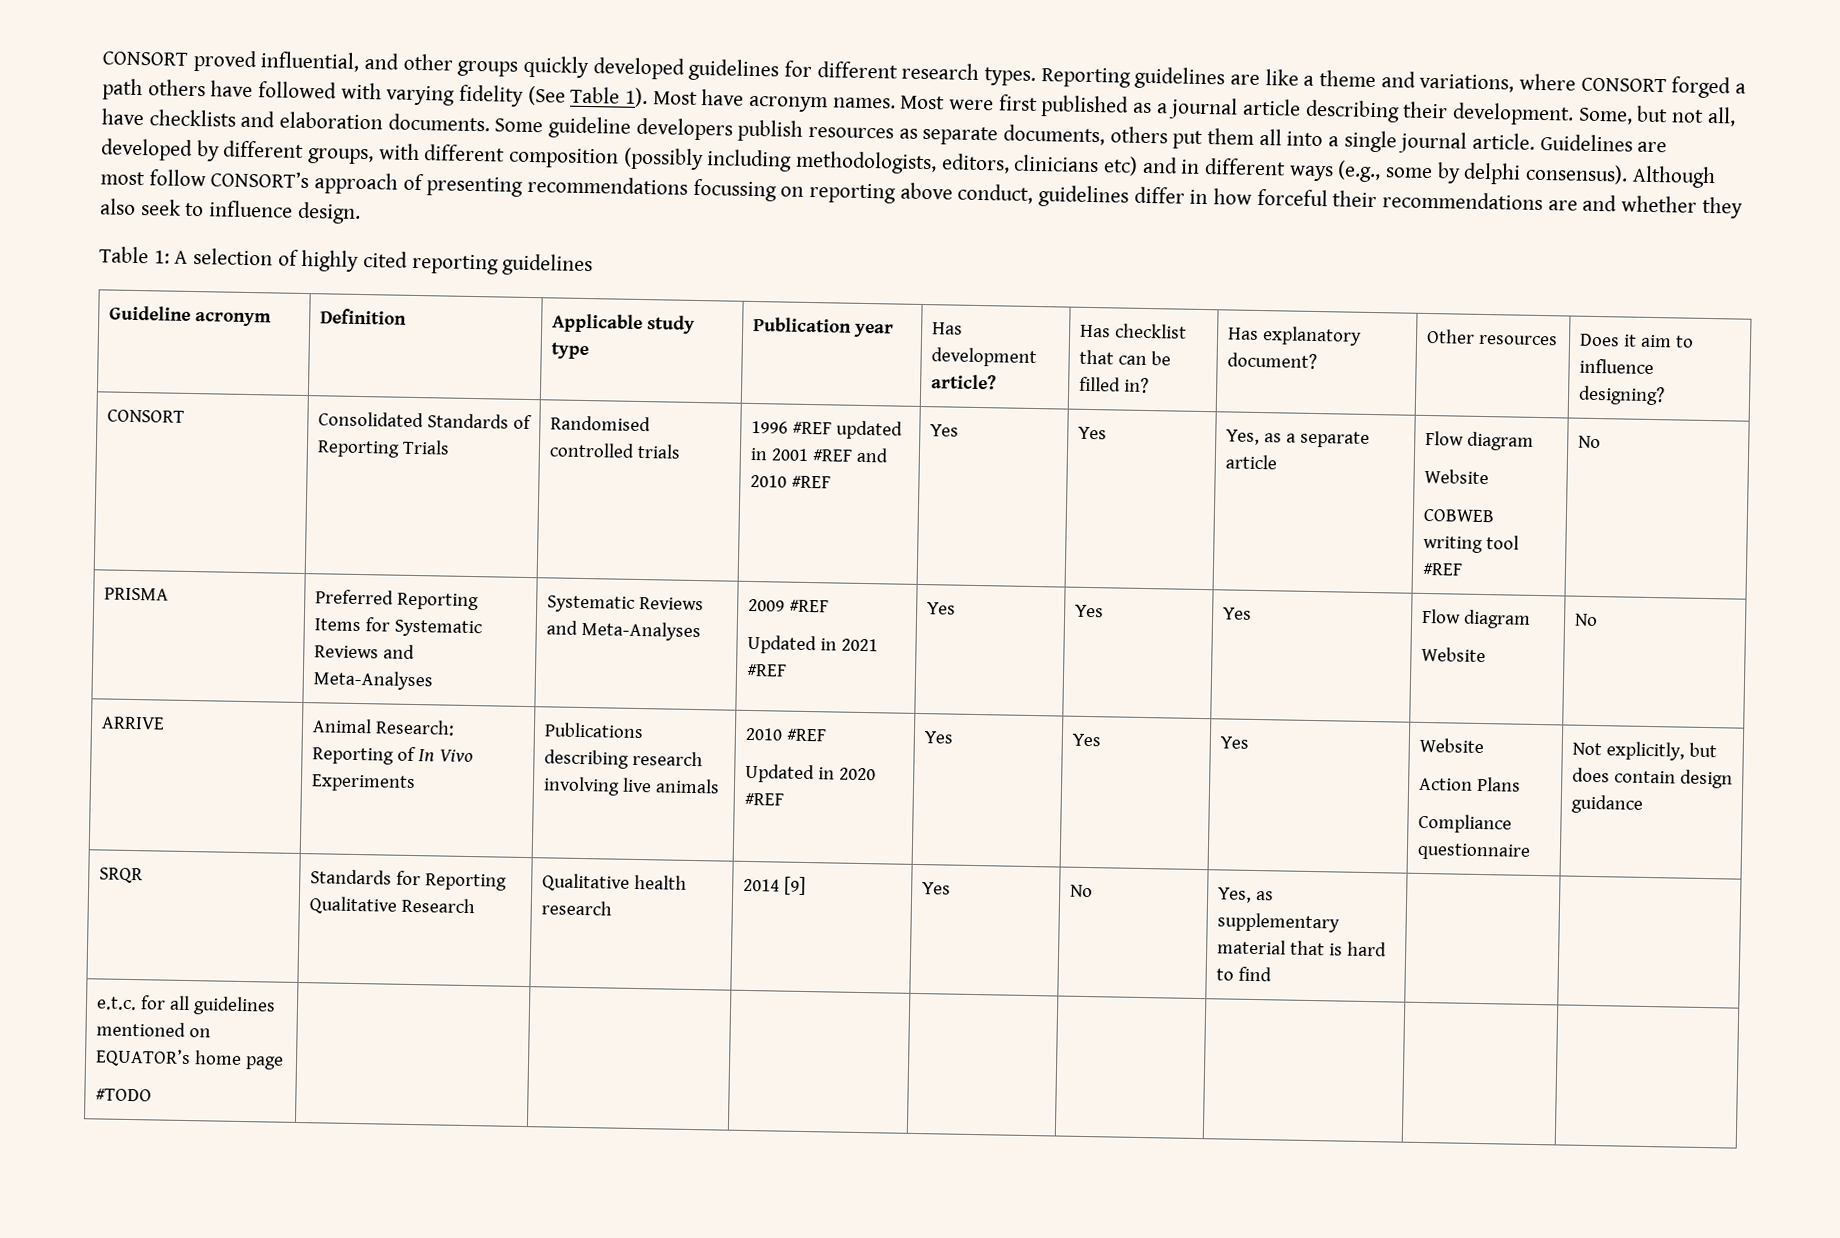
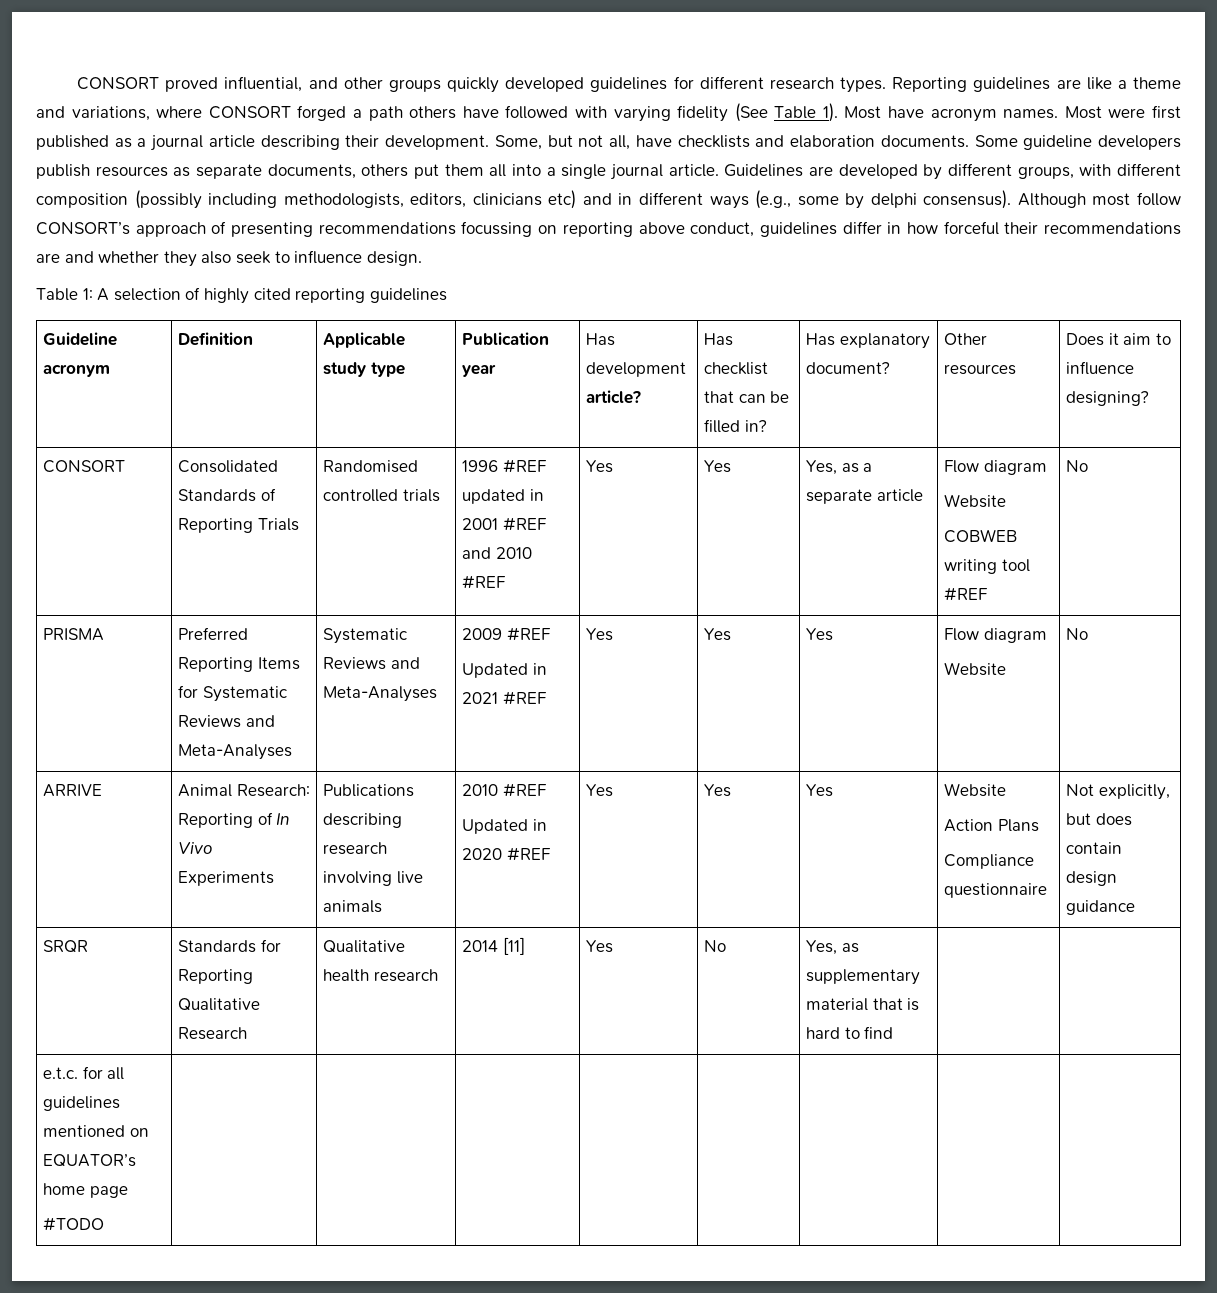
- SRQR | Standards for Reporting Qualitative Research | Qualitative health research | 2014 [9] | Yes | No | Yes, as supplementary material that is hard to find | |
+ SRQR | Standards for Reporting Qualitative Research | Qualitative health research | 2014 [11] | Yes | No | Yes, as supplementary material that is hard to find | |

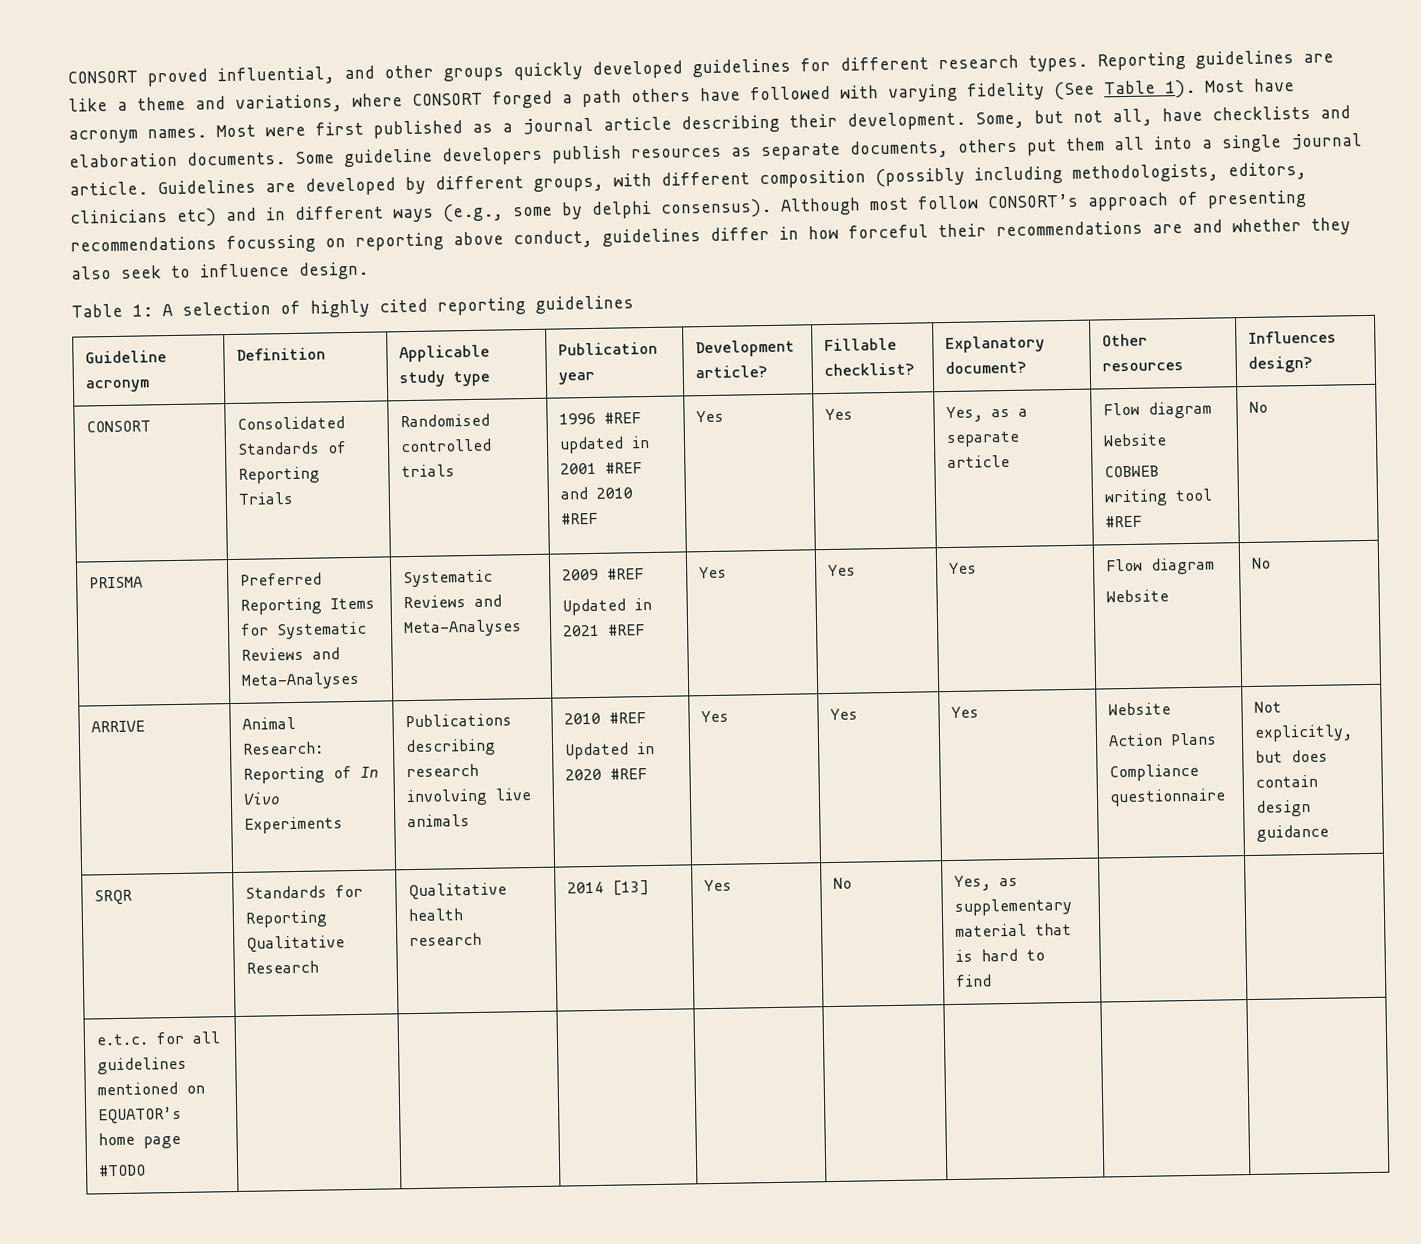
- Guideline acronym | Definition | Applicable study type | Publication year | Has development article? | Has checklist that can be filled in? | Has explanatory document? | Other resources | Does it aim to influence designing?
+ Guideline acronym | Definition | Applicable study type | Publication year | Development article? | Fillable checklist? | Explanatory document? | Other resources | Influences design?
- SRQR | Standards for Reporting Qualitative Research | Qualitative health research | 2014 [11] | Yes | No | Yes, as supplementary material that is hard to find | |
+ SRQR | Standards for Reporting Qualitative Research | Qualitative health research | 2014 [13] | Yes | No | Yes, as supplementary material that is hard to find | |

